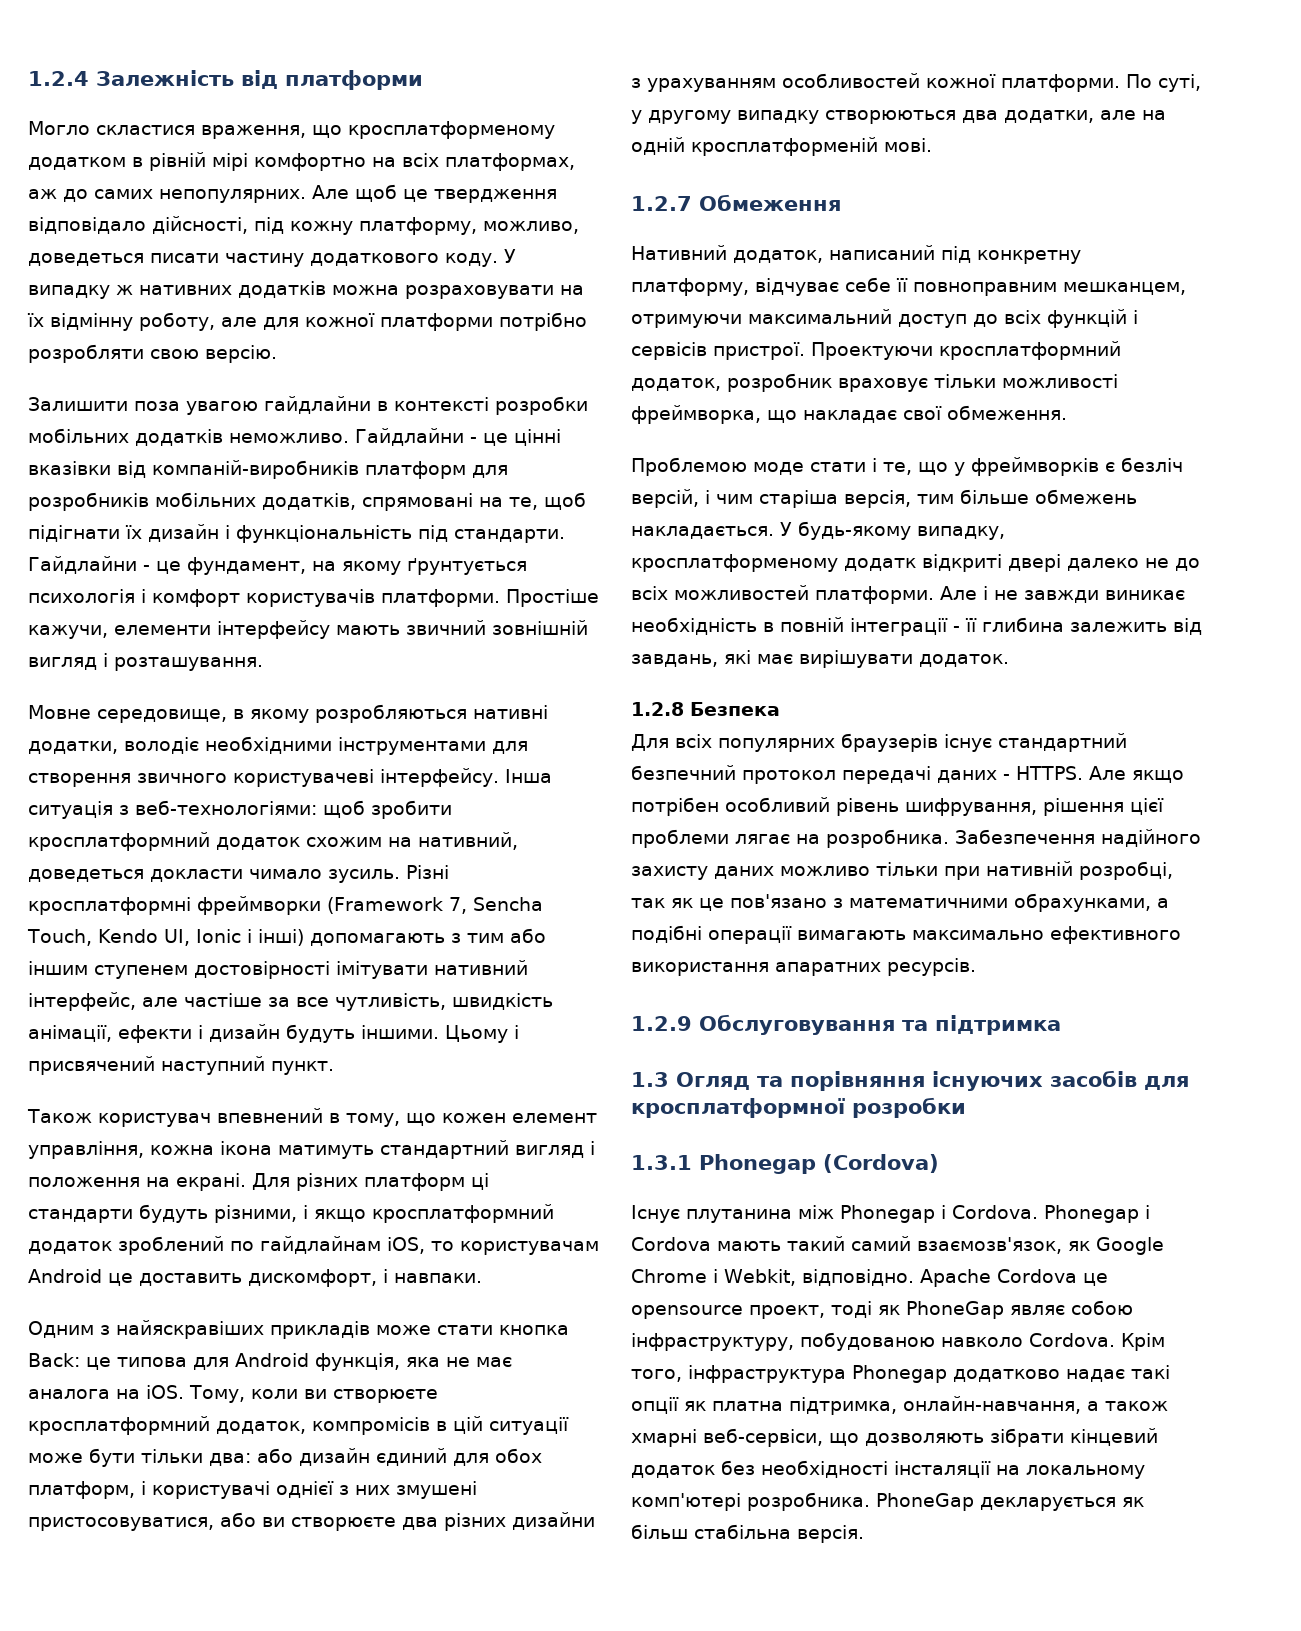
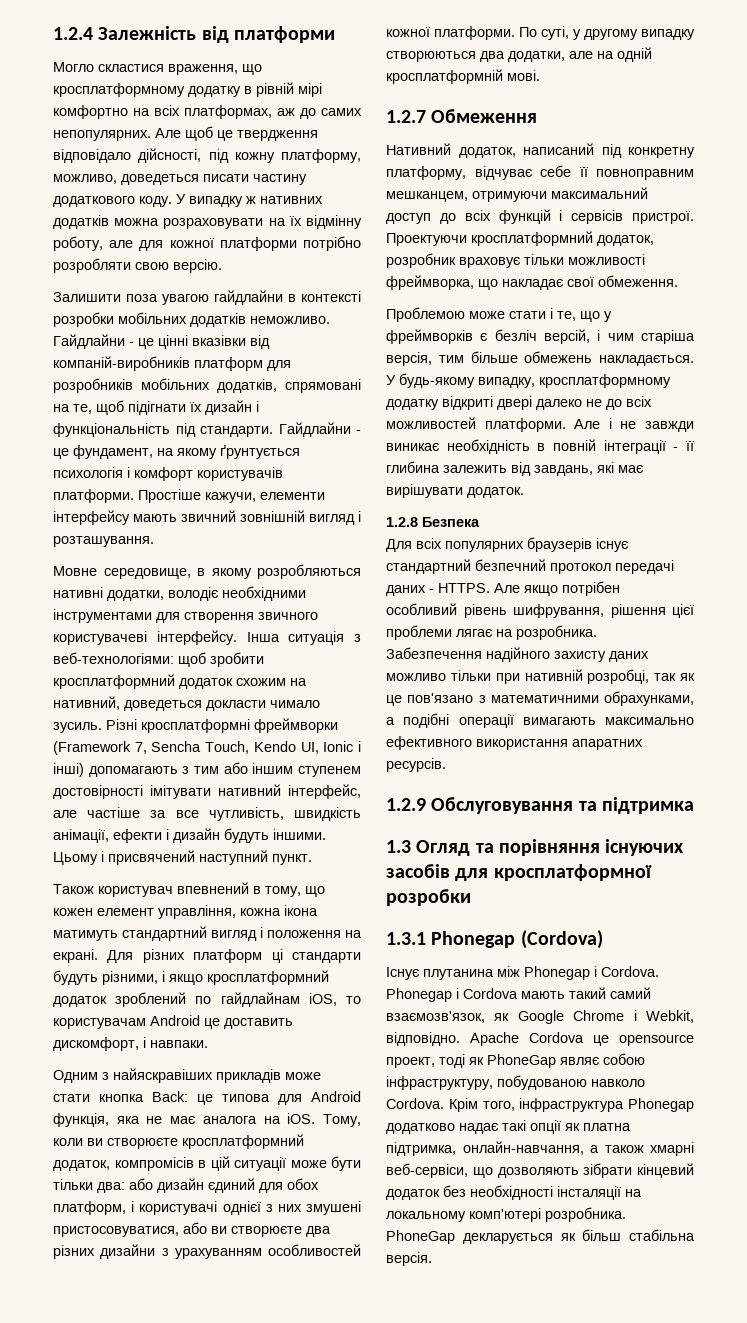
- Могло скластися враження, що кросплатформеному додатком в рівній мірі комфортно на всіх платформах, аж до самих непопулярних.
+ Могло скластися враження, що кросплатформному додатку в рівній мірі комфортно на всіх платформах, аж до самих непопулярних.
- По суті, у другому випадку створюються два додатки, але на одній кросплатформеній мові.
+ По суті, у другому випадку створюються два додатки, але на одній кросплатформній мові.
- Проблемою моде стати і те, що у фреймворків є безліч версій, і чим старіша версія, тим більше обмежень накладається.
+ Проблемою може стати і те, що у фреймворків є безліч версій, і чим старіша версія, тим більше обмежень накладається.
- У будь-якому випадку, кросплатформеному додатк відкриті двері далеко не до всіх можливостей платформи.
+ У будь-якому випадку, кросплатформному додатку відкриті двері далеко не до всіх можливостей платформи.

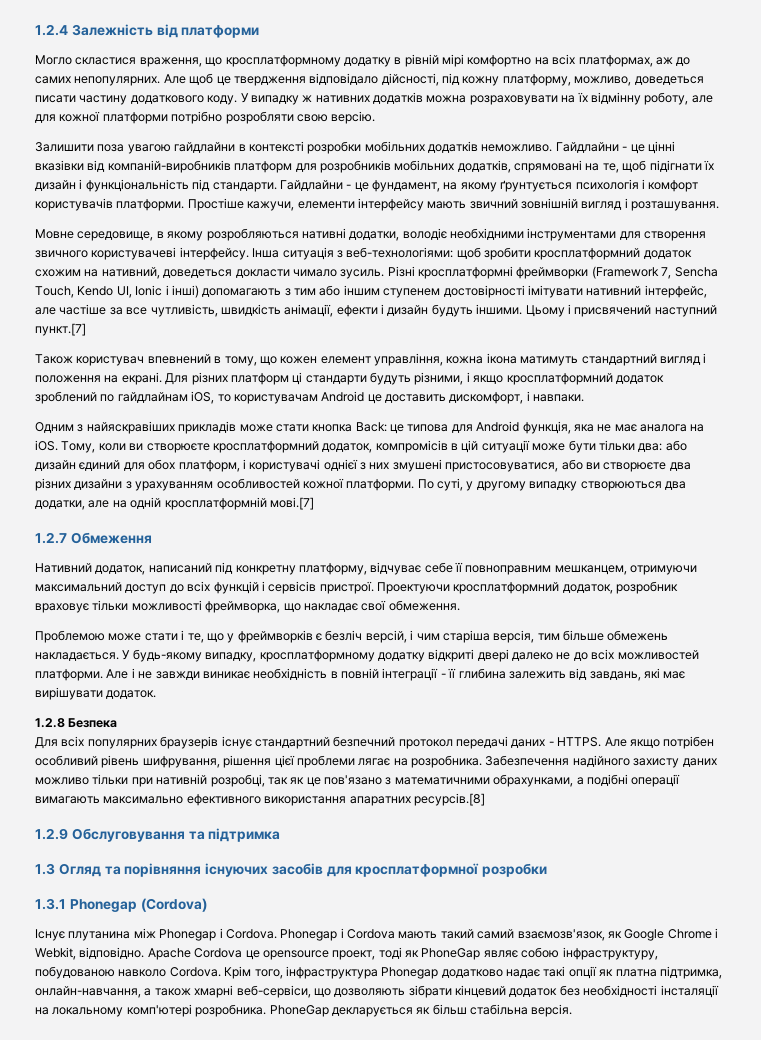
- Цьому і присвячений наступний пункт.
+ Цьому і присвячений наступний пункт.[7]
- По суті, у другому випадку створюються два додатки, але на одній кросплатформній мові.
+ По суті, у другому випадку створюються два додатки, але на одній кросплатформній мові.[7]
- Забезпечення надійного захисту даних можливо тільки при нативній розробці, так як це пов'язано з математичними обрахунками, а подібні операції вимагають максимально ефективного використання апаратних ресурсів.
+ Забезпечення надійного захисту даних можливо тільки при нативній розробці, так як це пов'язано з математичними обрахунками, а подібні операції вимагають максимально ефективного використання апаратних ресурсів.[8]

